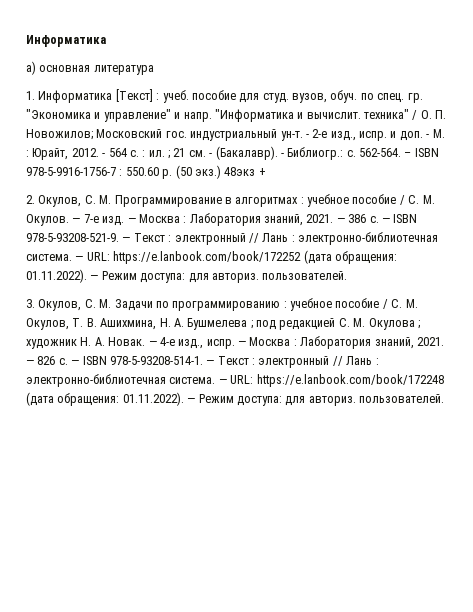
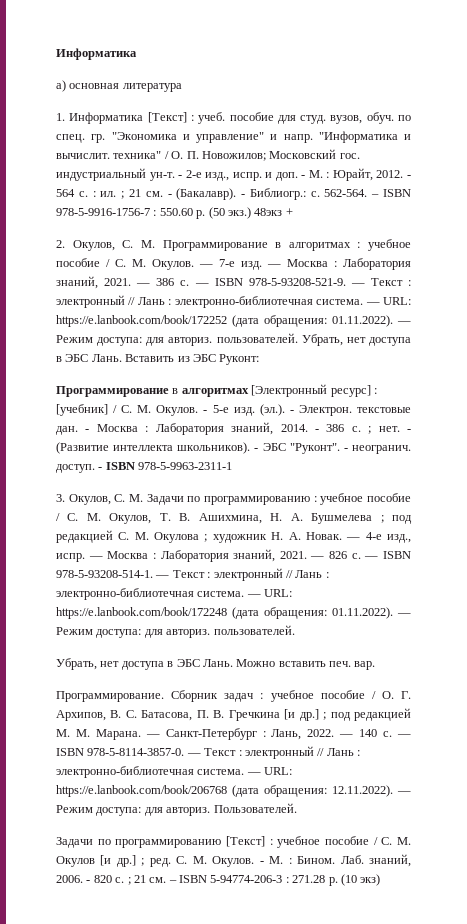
+ Убрать, нет доступа в ЭБС Лань. Вставить из ЭБС Руконт:
+ Программирование в алгоритмах [Электронный ресурс] : [учебник] / С. М. Окулов. - 5-е изд. (эл.). - Электрон. текстовые дан. - Москва : Лаборатория знаний, 2014. - 386 с. ; нет. - (Развитие интеллекта школьников). - ЭБС "Руконт". - неогранич. доступ. - ISBN 978-5-9963-2311-1
+ Убрать, нет доступа в ЭБС Лань. Можно вставить печ. вар.
+ Программирование. Сборник задач : учебное пособие / О. Г. Архипов, В. С. Батасова, П. В. Гречкина [и др.] ; под редакцией М. М. Марана. — Санкт-Петербург : Лань, 2022. — 140 с. — ISBN 978-5-8114-3857-0. — Текст : электронный // Лань : электронно-библиотечная система. — URL: https://e.lanbook.com/book/206768 (дата обращения: 12.11.2022). — Режим доступа: для авториз. Пользователей.
+ Задачи по программированию [Текст] : учебное пособие / С. М. Окулов [и др.] ; ред. С. М. Окулов. - М. : Бином. Лаб. знаний, 2006. - 820 с. ; 21 см. – ISBN 5-94774-206-3 : 271.28 р. (10 экз)

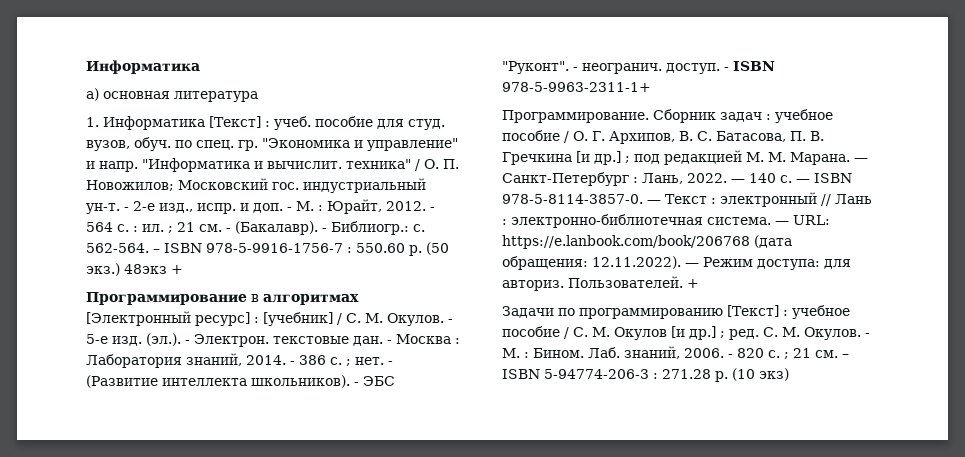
- 2. Окулов, С. М. Программирование в алгоритмах : учебное пособие / С. М. Окулов. — 7-е изд. — Москва : Лаборатория знаний, 2021. — 386 с. — ISBN 978-5-93208-521-9. — Текст : электронный // Лань : электронно-библиотечная система. — URL: https://e.lanbook.com/book/172252 (дата обращения: 01.11.2022). — Режим доступа: для авториз. пользователей. Убрать, нет доступа в ЭБС Лань. Вставить из ЭБС Руконт:
- - ISBN 978-5-9963-2311-1
- 3. Окулов, С. М. Задачи по программированию : учебное пособие / С. М. Окулов, Т. В. Ашихмина, Н. А. Бушмелева ; под редакцией С. М. Окулова ; художник Н. А. Новак. — 4-е изд., испр. — Москва : Лаборатория знаний, 2021. — 826 с. — ISBN 978-5-93208-514-1. — Текст : электронный // Лань : электронно-библиотечная система. — URL: https://e.lanbook.com/book/172248 (дата обращения: 01.11.2022). — Режим доступа: для авториз. пользователей.
- Убрать, нет доступа в ЭБС Лань. Можно вставить печ. вар.
+ - ISBN 978-5-9963-2311-1+
- Пользователей.
+ Пользователей. +

